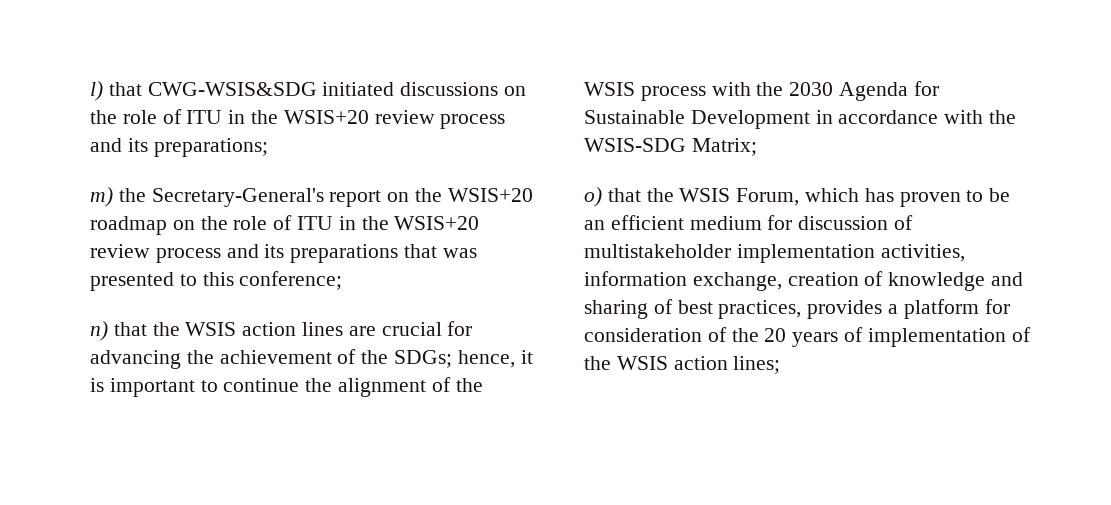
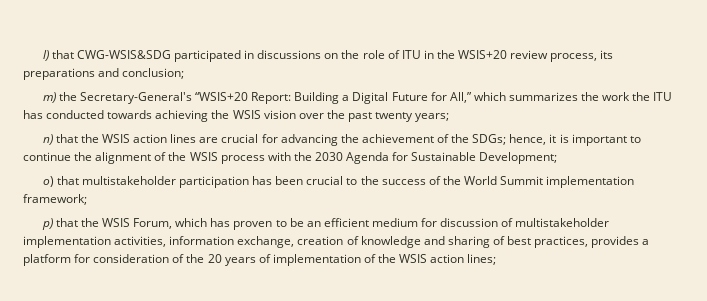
- l) that CWG-WSIS&SDG initiated discussions on the role of ITU in the WSIS+20 review process and its preparations;
- m) the Secretary-General's report on the WSIS+20 roadmap on the role of ITU in the WSIS+20 review process and its preparations that was presented to this conference;
+ l) that CWG-WSIS&SDG participated in discussions on the role of ITU in the WSIS+20 review process, its preparations and conclusion;
+ m) the Secretary-General's “WSIS+20 Report: Building a Digital Future for All,” which summarizes the work the ITU has conducted towards achieving the WSIS vision over the past twenty years;
- hence, it is important to continue the alignment of the WSIS process with the 2030 Agenda for Sustainable Development in accordance with the WSIS-SDG Matrix;
- o) that the WSIS Forum, which has proven to be an efficient medium for discussion of multistakeholder implementation activities, information exchange, creation of knowledge and sharing of best practices, provides a platform for consideration of the 20 years of implementation of the WSIS action lines;
+ hence, it is important to continue the alignment of the WSIS process with the 2030 Agenda for Sustainable Development;
+ o) that multistakeholder participation has been crucial to the success of the World Summit implementation framework;
+ p) that the WSIS Forum, which has proven to be an efficient medium for discussion of multistakeholder implementation activities, information exchange, creation of knowledge and sharing of best practices, provides a platform for consideration of the 20 years of implementation of the WSIS action lines;

